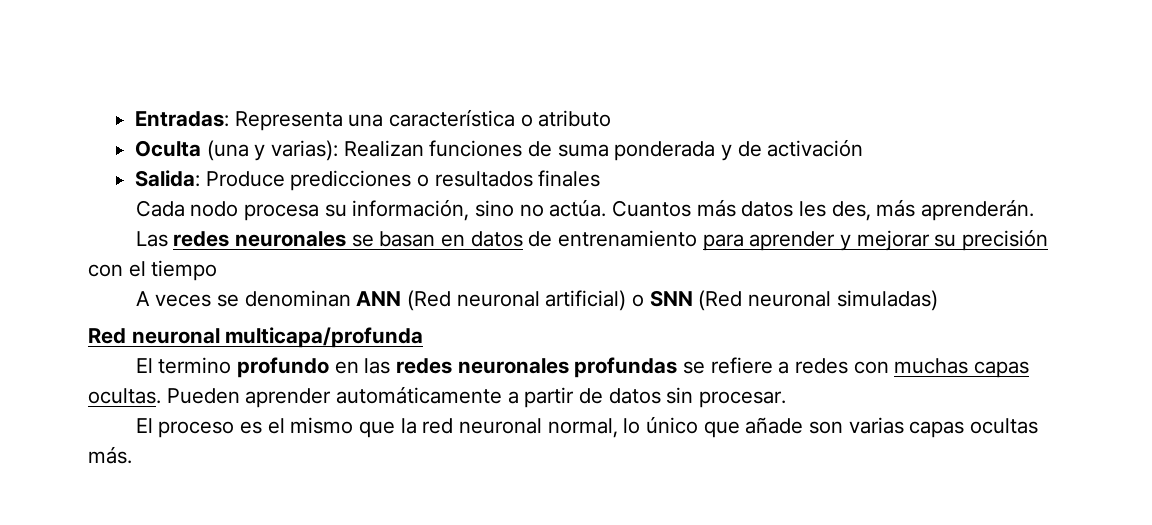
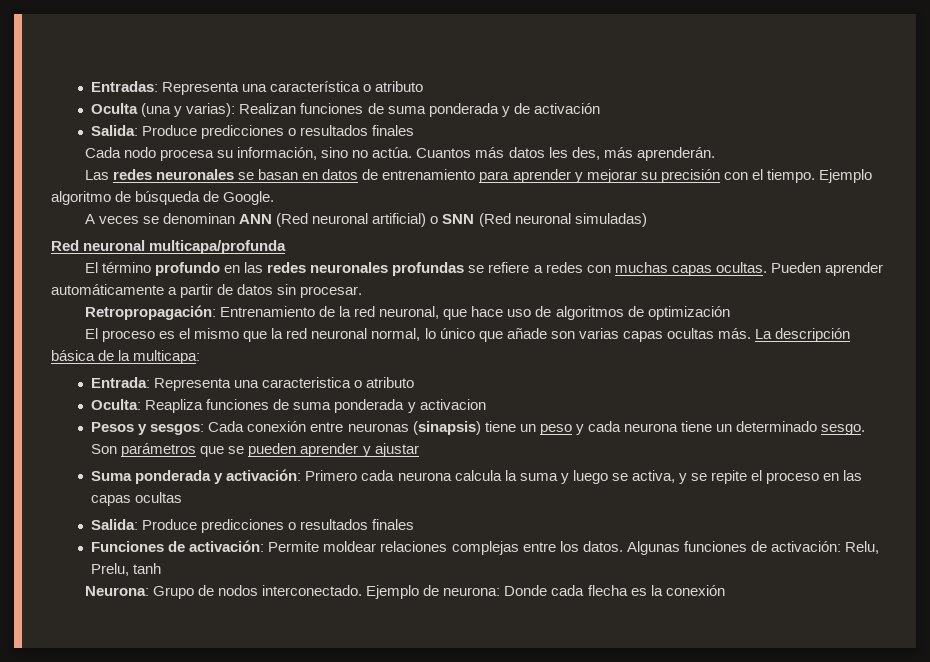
- Las redes neuronales se basan en datos de entrenamiento para aprender y mejorar su precisión con el tiempo
+ Las redes neuronales se basan en datos de entrenamiento para aprender y mejorar su precisión con el tiempo. Ejemplo algoritmo de búsqueda de Google.
- El termino profundo en las redes neuronales profundas se refiere a redes con muchas capas ocultas.
+ El término profundo en las redes neuronales profundas se refiere a redes con muchas capas ocultas.
+ Retropropagación: Entrenamiento de la red neuronal, que hace uso de algoritmos de optimización
+ La descripción básica de la multicapa:
+ Entrada: Representa una caracteristica o atributo
+ Oculta: Reapliza funciones de suma ponderada y activacion
+ Pesos y sesgos: Cada conexión entre neuronas (sinapsis) tiene un peso y cada neurona tiene un determinado sesgo. Son parámetros que se pueden aprender y ajustar
+ Suma ponderada y activación: Primero cada neurona calcula la suma y luego se activa, y se repite el proceso en las capas ocultas
+ Salida: Produce predicciones o resultados finales
+ Funciones de activación: Permite moldear relaciones complejas entre los datos. Algunas funciones de activación: Relu, Prelu, tanh
+ Neurona: Grupo de nodos interconectado. Ejemplo de neurona: Donde cada flecha es la conexión

